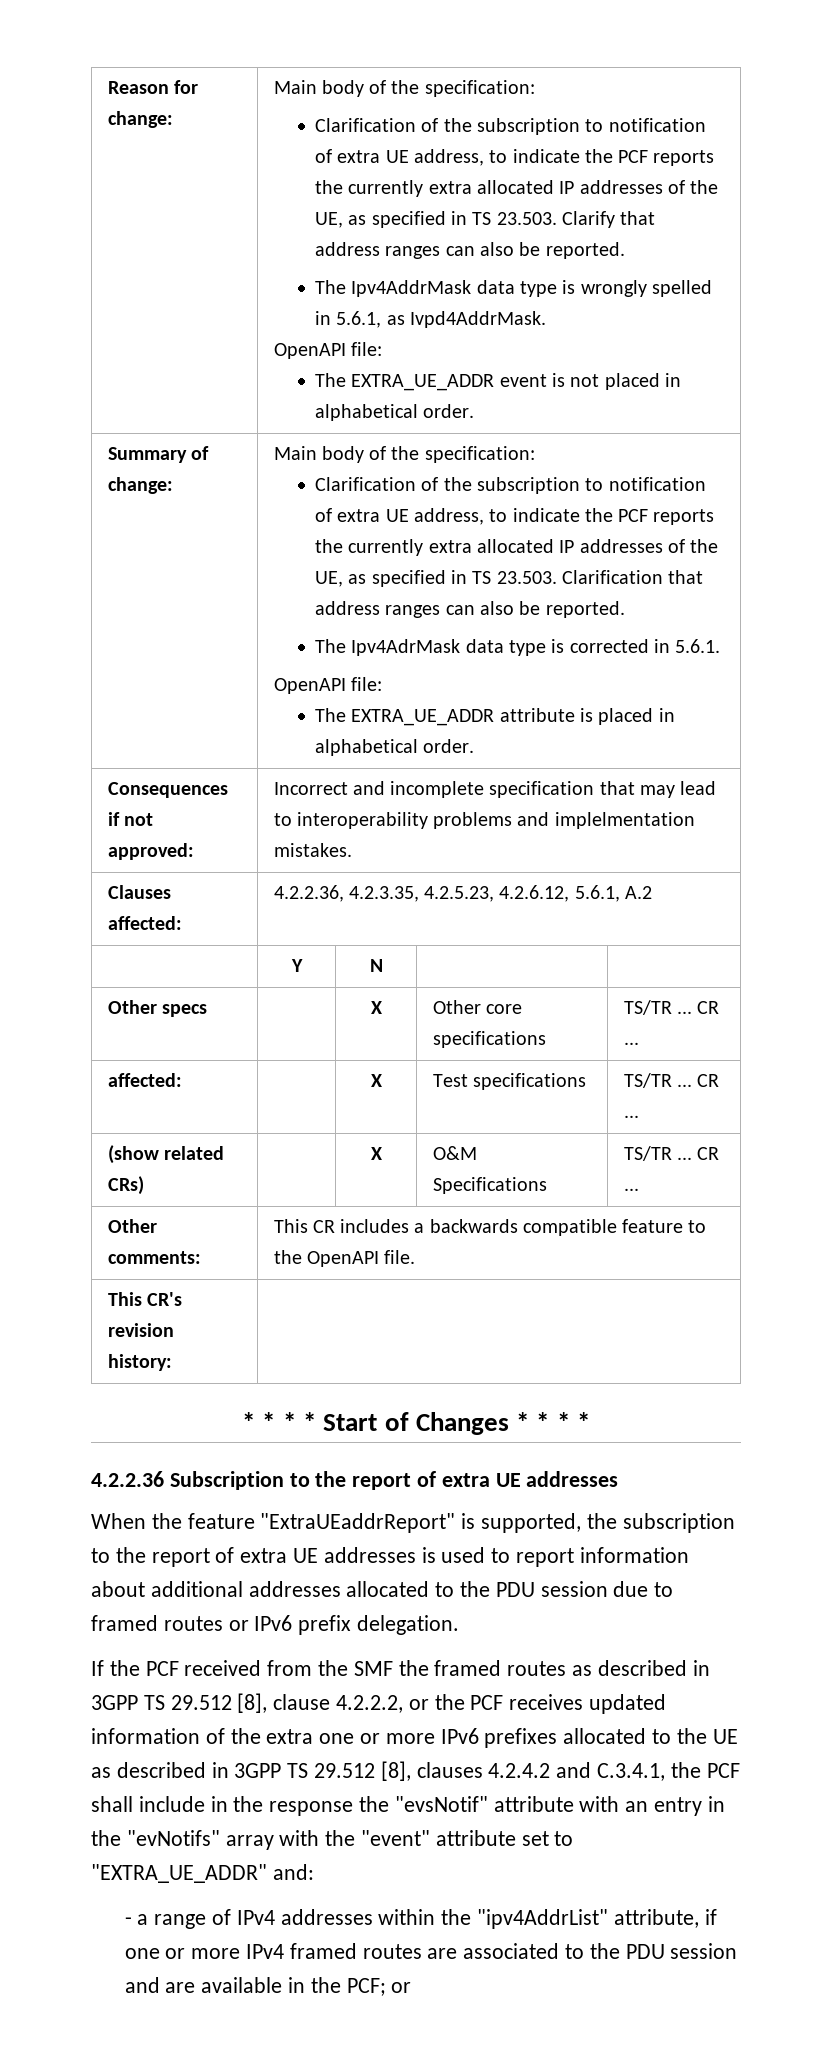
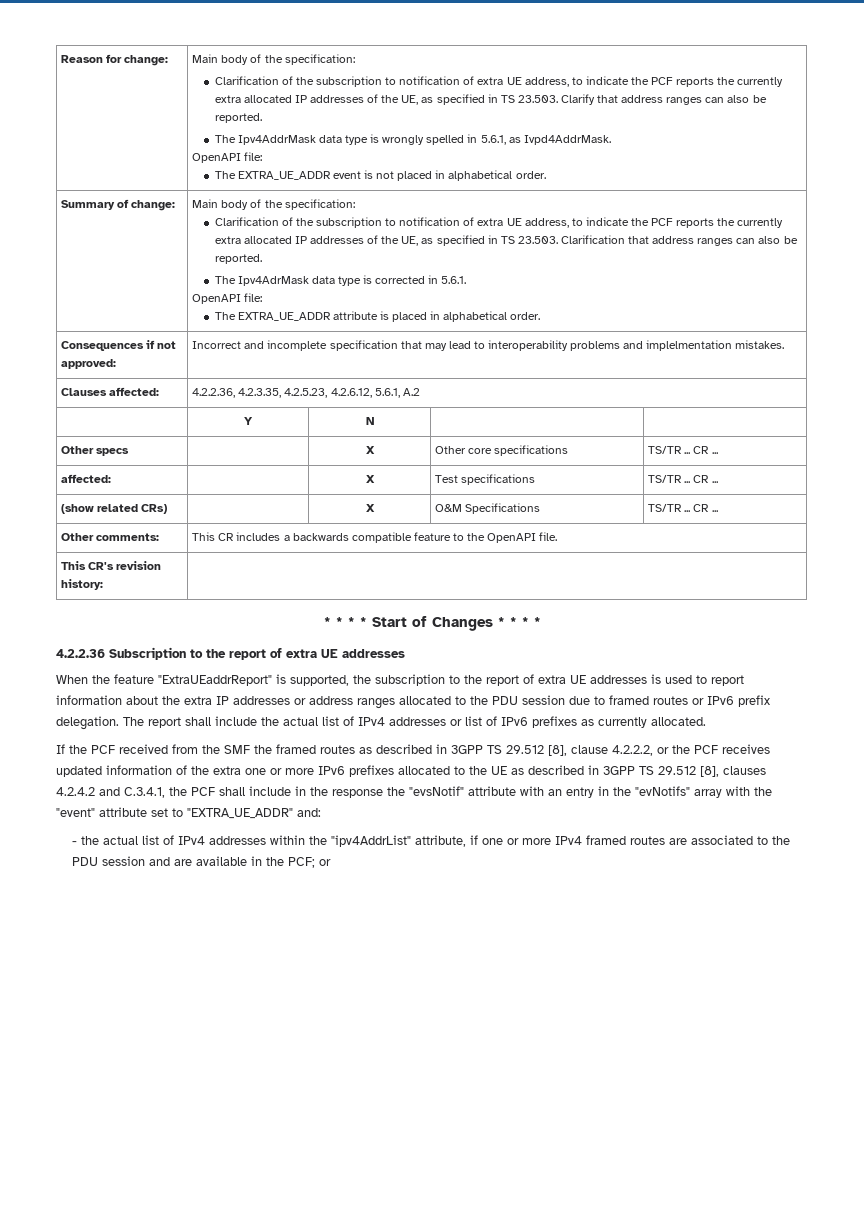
- When the feature "ExtraUEaddrReport" is supported, the subscription to the report of extra UE addresses is used to report information about additional addresses allocated to the PDU session due to framed routes or IPv6 prefix delegation.
+ When the feature "ExtraUEaddrReport" is supported, the subscription to the report of extra UE addresses is used to report information about the extra IP addresses or address ranges allocated to the PDU session due to framed routes or IPv6 prefix delegation. The report shall include the actual list of IPv4 addresses or list of IPv6 prefixes as currently allocated.
- - a range of IPv4 addresses within the "ipv4AddrList" attribute, if one or more IPv4 framed routes are associated to the PDU session and are available in the PCF; or
+ - the actual list of IPv4 addresses within the "ipv4AddrList" attribute, if one or more IPv4 framed routes are associated to the PDU session and are available in the PCF; or

